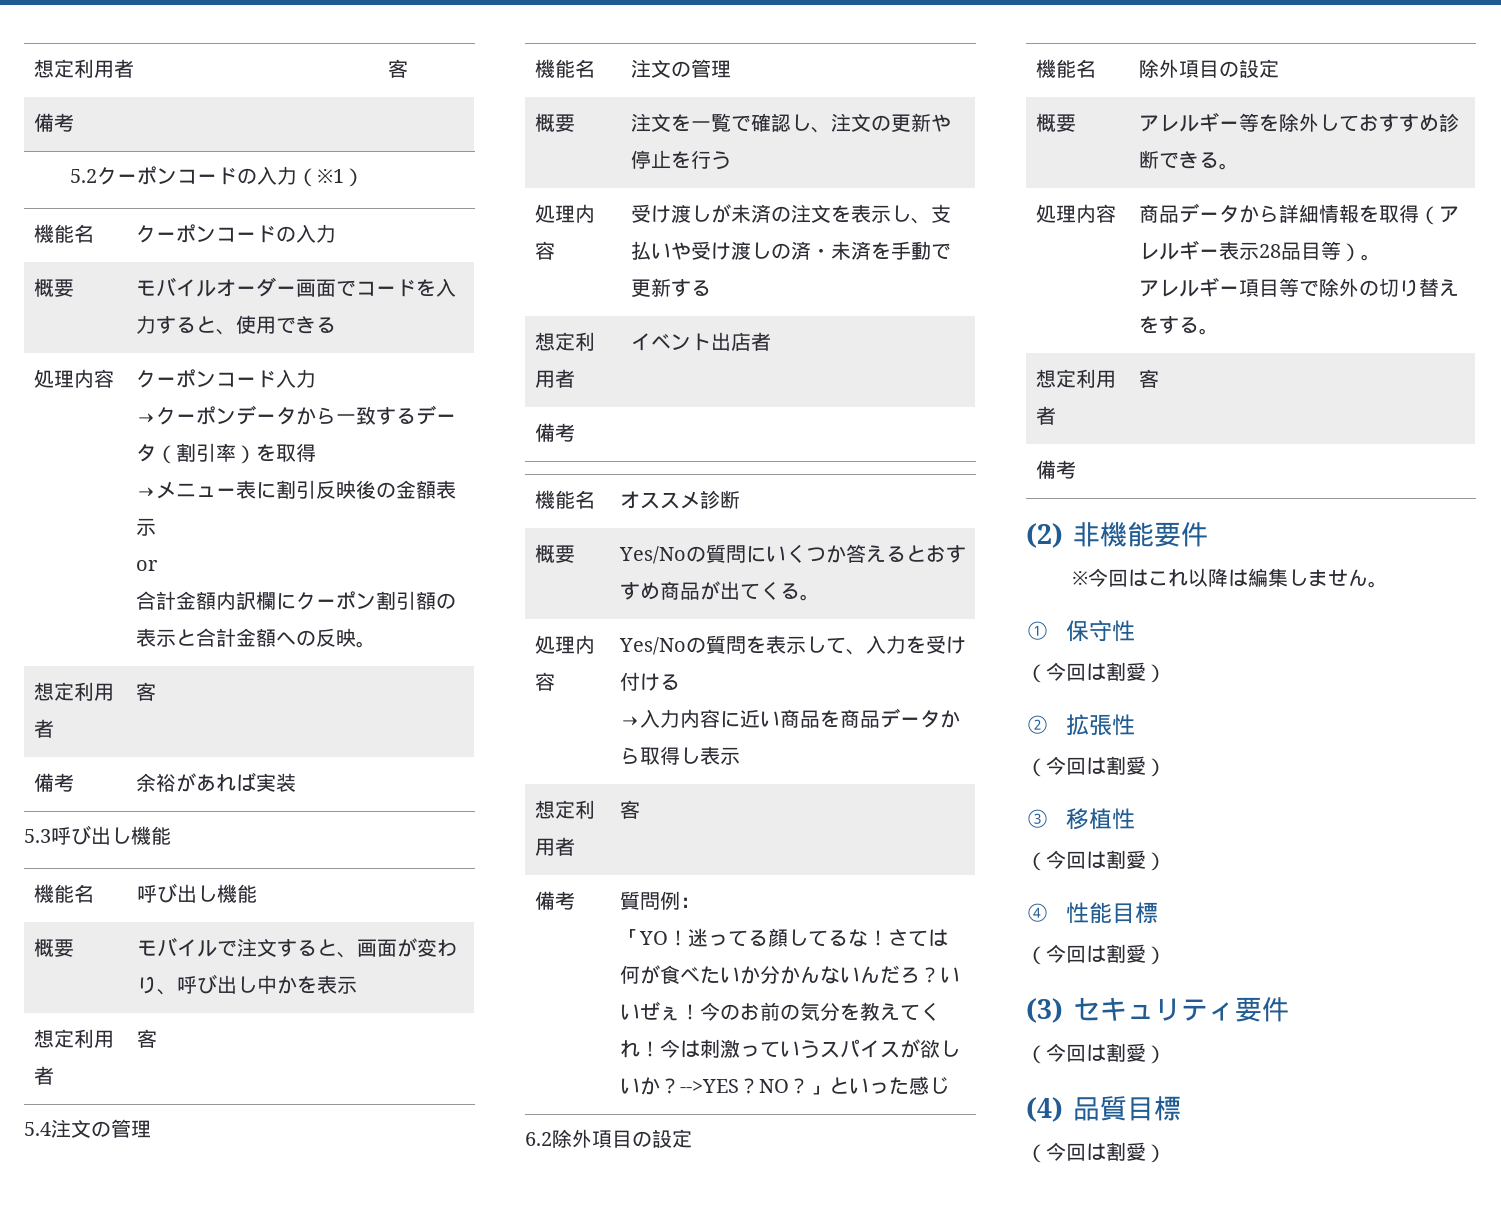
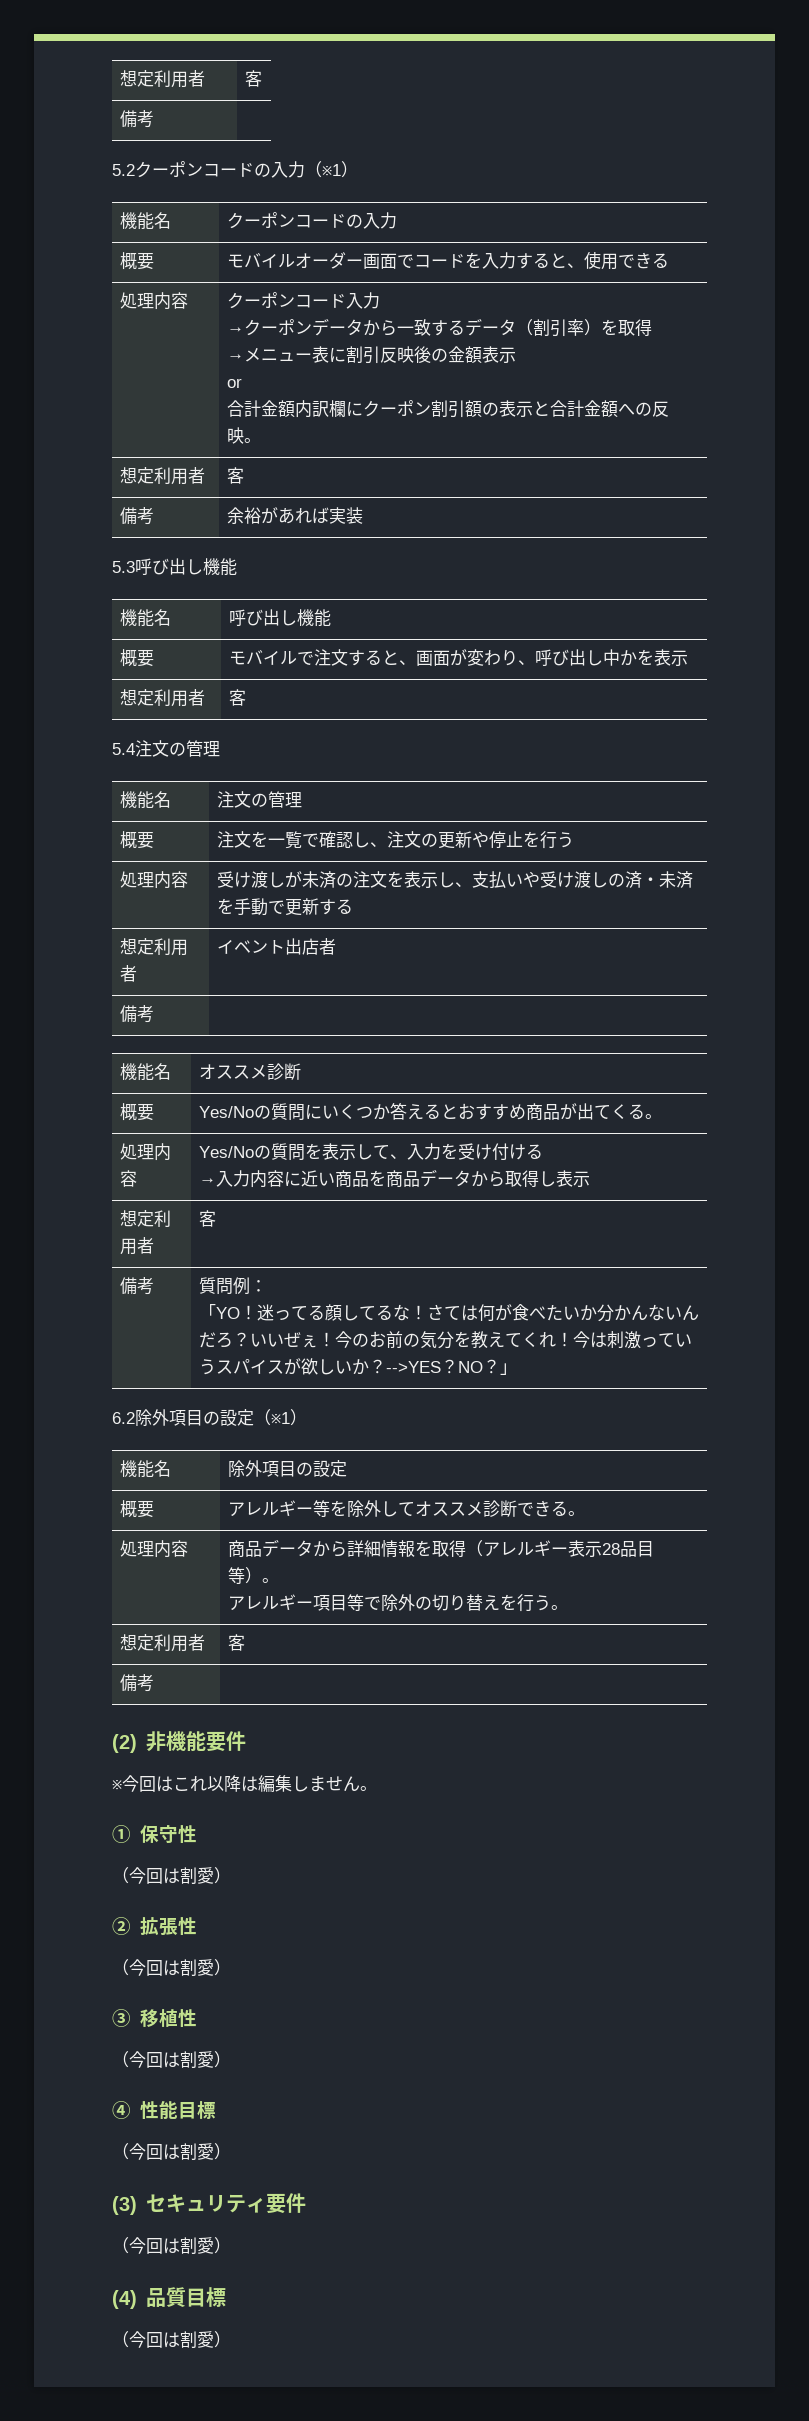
- NO？」といった感じ
+ NO？」
- 6.2除外項目の設定
+ 6.2除外項目の設定（※1）
- 概要 | アレルギー等を除外しておすすめ診断できる。
+ 概要 | アレルギー等を除外してオススメ診断できる。
  処理内容 | 商品データから詳細情報を取得（アレルギー表示28品目等）。
- アレルギー項目等で除外の切り替えをする。
+ アレルギー項目等で除外の切り替えを行う。

